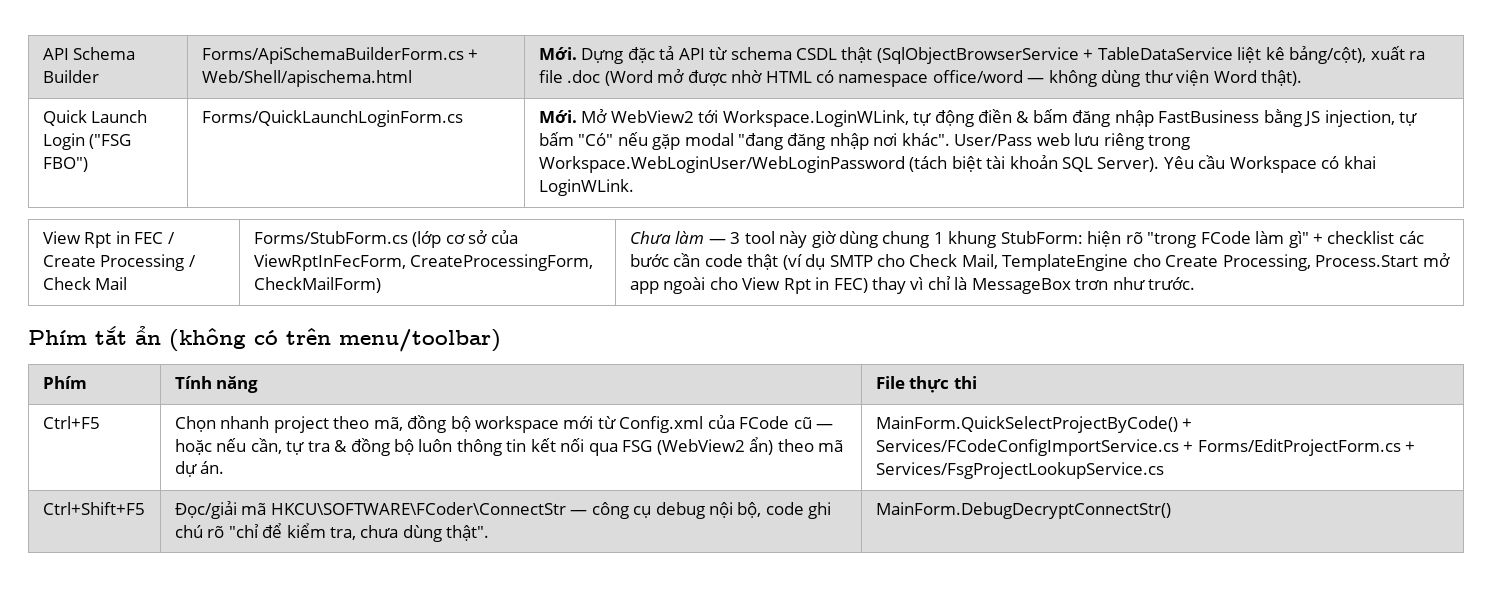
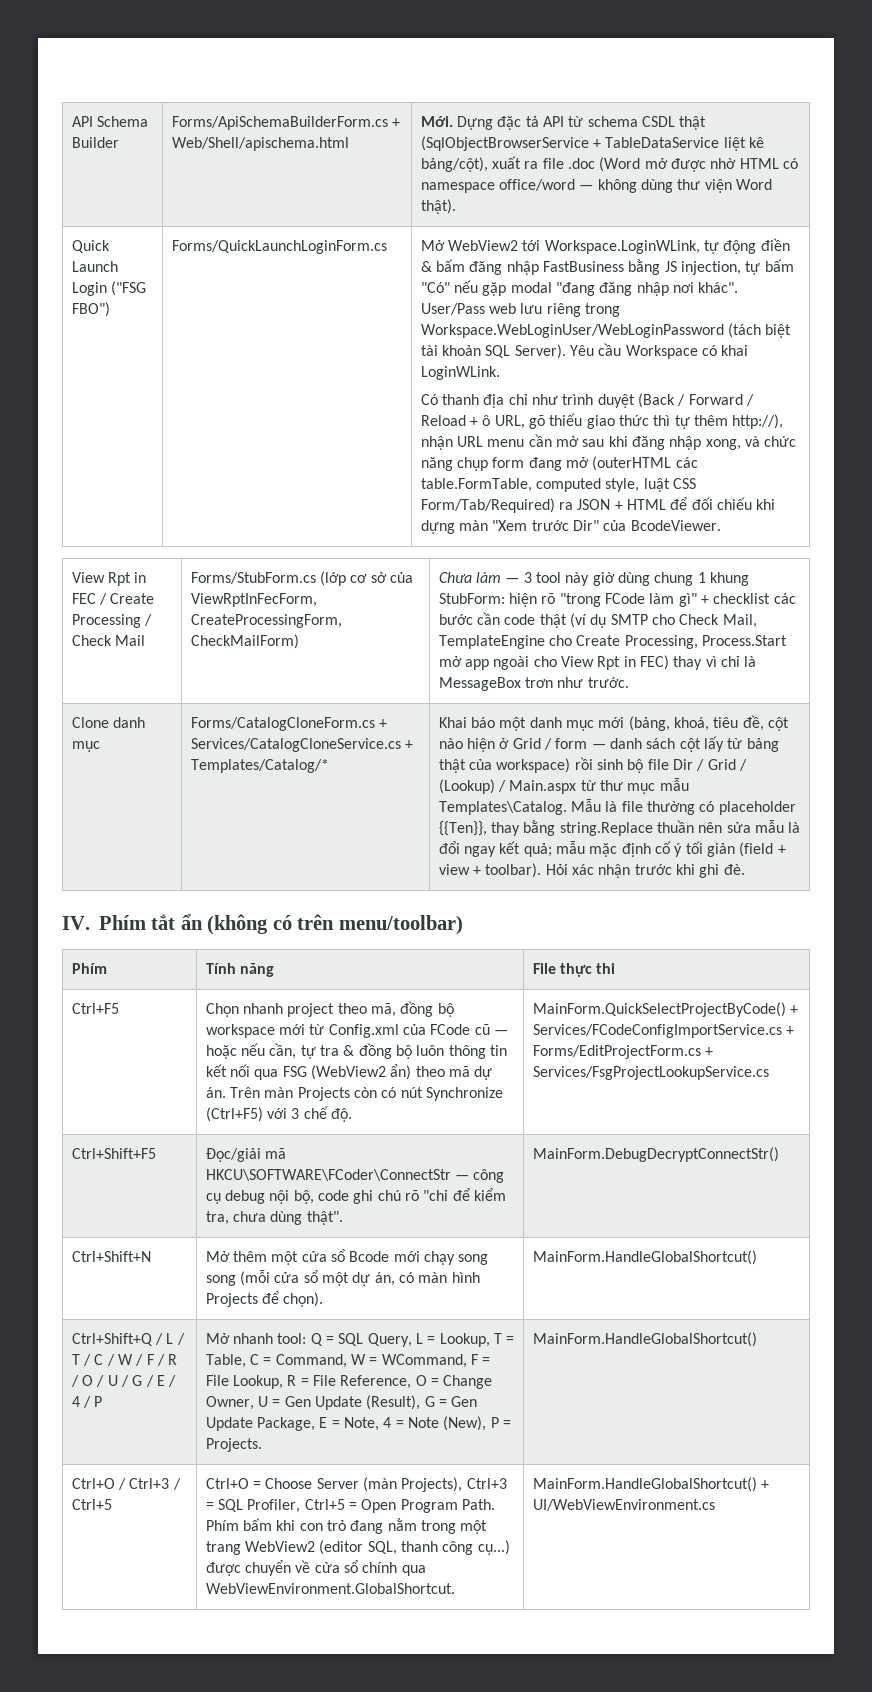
- Mới. Mở WebView2 tới Workspace.LoginWLink, tự động điền & bấm đăng nhập FastBusiness bằng JS injection, tự bấm "Có" nếu gặp modal "đang đăng nhập nơi khác".
+ Mở WebView2 tới Workspace.LoginWLink, tự động điền & bấm đăng nhập FastBusiness bằng JS injection, tự bấm "Có" nếu gặp modal "đang đăng nhập nơi khác".
+ Có thanh địa chỉ như trình duyệt (Back / Forward / Reload + ô URL, gõ thiếu giao thức thì tự thêm http://), nhận URL menu cần mở sau khi đăng nhập xong, và chức năng chụp form đang mở (outerHTML các table.FormTable, computed style, luật CSS Form/Tab/Required) ra JSON + HTML để đối chiếu khi dựng màn "Xem trước Dir" của BcodeViewer.
- Phím tắt ẩn (không có trên menu/toolbar)
+ Clone danh mục | Forms/CatalogCloneForm.cs + Services/CatalogCloneService.cs + Templates/Catalog/* | Khai báo một danh mục mới (bảng, khoá, tiêu đề, cột nào hiện ở Grid / form — danh sách cột lấy từ bảng thật của workspace) rồi sinh bộ file Dir / Grid / (Lookup) / Main.aspx từ thư mục mẫu Templates\Catalog. Mẫu là file thường có placeholder {{Ten}}, thay bằng string.Replace thuần nên sửa mẫu là đổi ngay kết quả; mẫu mặc định cố ý tối giản (field + view + toolbar). Hỏi xác nhận trước khi ghi đè.
+ IV. Phím tắt ẩn (không có trên menu/toolbar)
+ Trên màn Projects còn có nút Synchronize (Ctrl+F5) với 3 chế độ.
+ Ctrl+Shift+N | Mở thêm một cửa sổ Bcode mới chạy song song (mỗi cửa sổ một dự án, có màn hình Projects để chọn). | MainForm.HandleGlobalShortcut()
+ Ctrl+Shift+Q / L / T / C / W / F / R / O / U / G / E / 4 / P | Mở nhanh tool: Q = SQL Query, L = Lookup, T = Table, C = Command, W = WCommand, F = File Lookup, R = File Reference, O = Change Owner, U = Gen Update (Result), G = Gen Update Package, E = Note, 4 = Note (New), P = Projects. | MainForm.HandleGlobalShortcut()
+ Ctrl+O / Ctrl+3 / Ctrl+5 | Ctrl+O = Choose Server (màn Projects), Ctrl+3 = SQL Profiler, Ctrl+5 = Open Program Path. Phím bấm khi con trỏ đang nằm trong một trang WebView2 (editor SQL, thanh công cụ...) được chuyển về cửa sổ chính qua WebViewEnvironment.GlobalShortcut. | MainForm.HandleGlobalShortcut() + UI/WebViewEnvironment.cs

